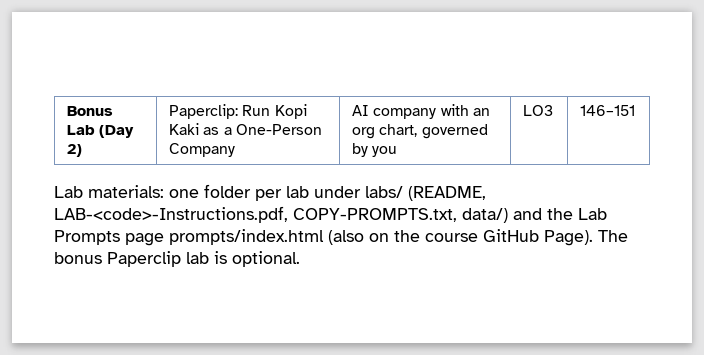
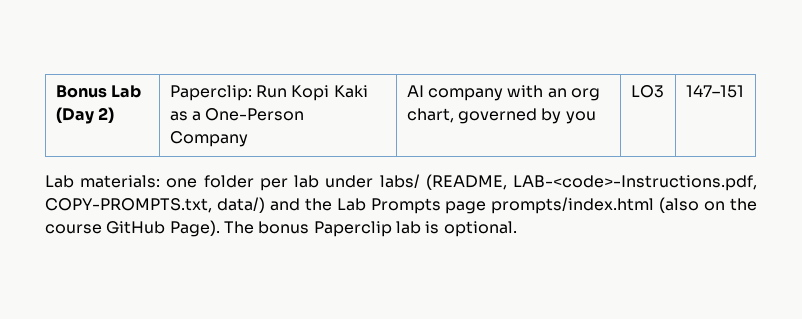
- Bonus Lab (Day 2) | Paperclip: Run Kopi Kaki as a One-Person Company | AI company with an org chart, governed by you | LO3 | 146–151
+ Bonus Lab (Day 2) | Paperclip: Run Kopi Kaki as a One-Person Company | AI company with an org chart, governed by you | LO3 | 147–151

